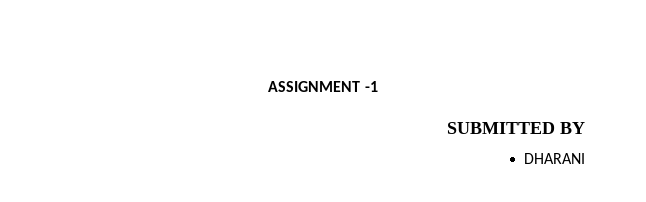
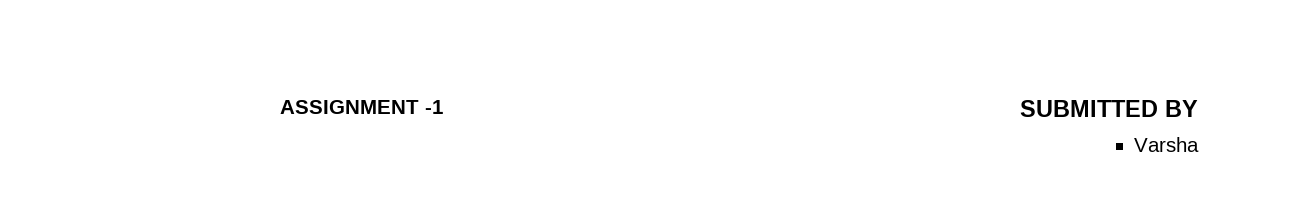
- DHARANI
+ Varsha

